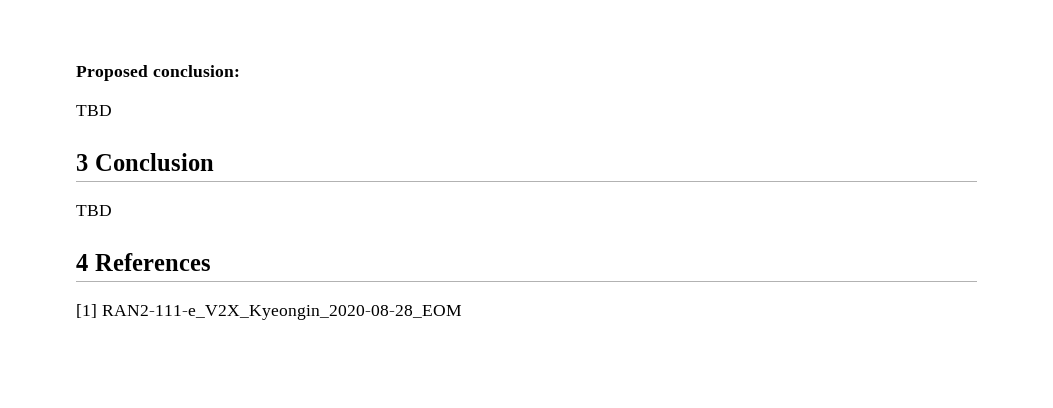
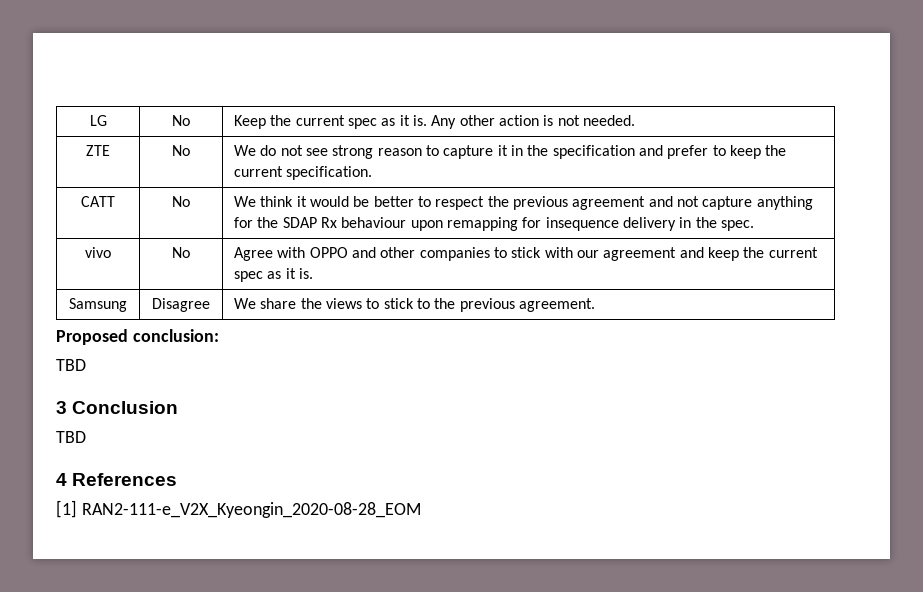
+ LG | No | Keep the current spec as it is. Any other action is not needed.
+ ZTE | No | We do not see strong reason to capture it in the specification and prefer to keep the current specification.
+ CATT | No | We think it would be better to respect the previous agreement and not capture anything for the SDAP Rx behaviour upon remapping for insequence delivery in the spec.
+ vivo | No | Agree with OPPO and other companies to stick with our agreement and keep the current spec as it is.
+ Samsung | Disagree | We share the views to stick to the previous agreement.

